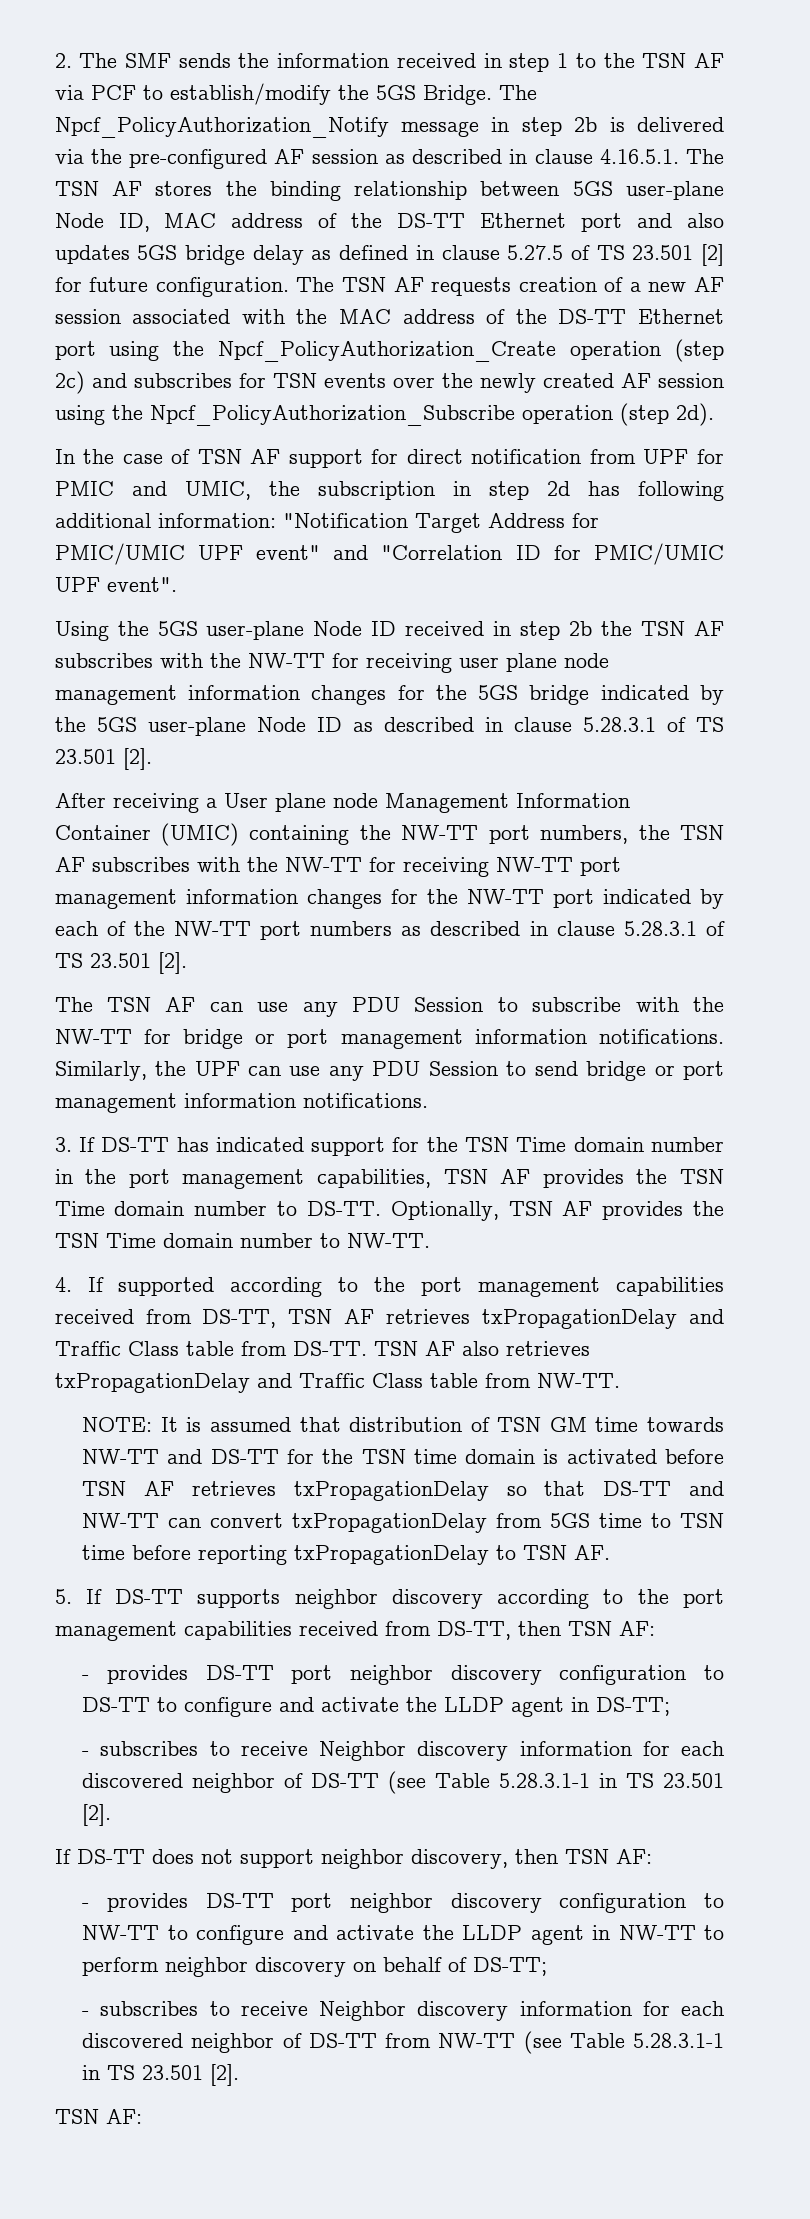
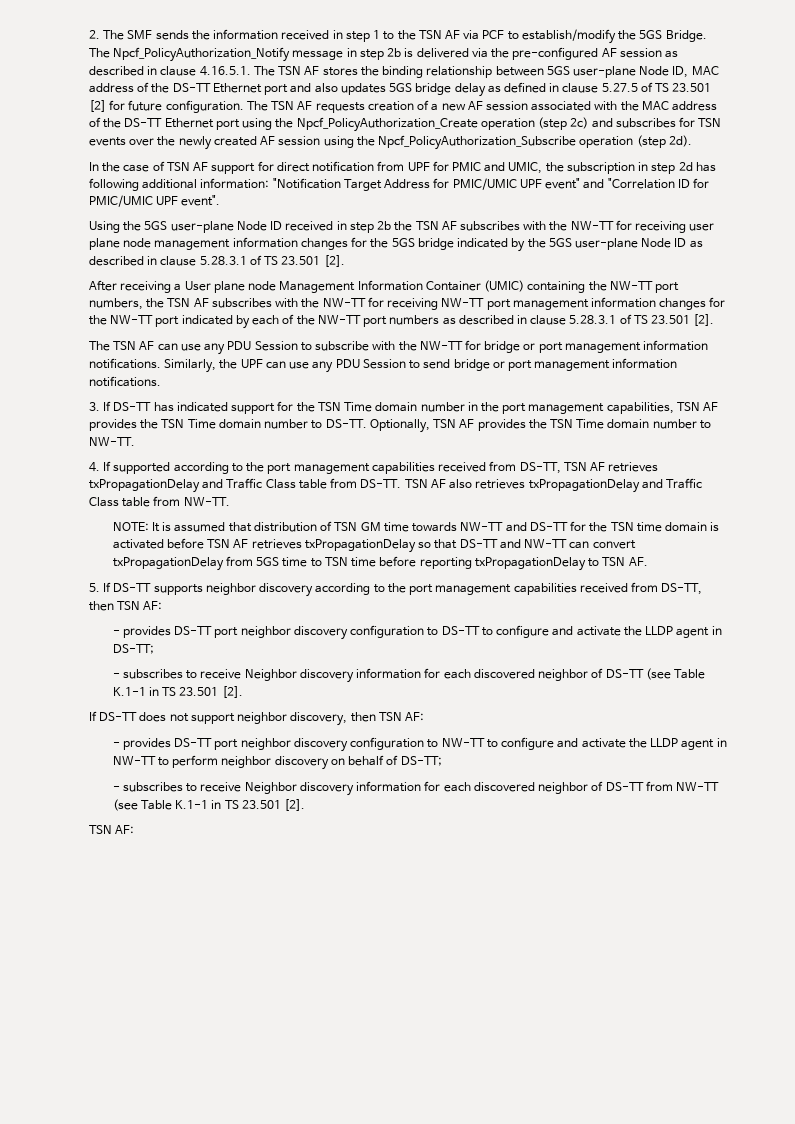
- - subscribes to receive Neighbor discovery information for each discovered neighbor of DS-TT (see Table 5.28.3.1-1 in TS 23.501 [2].
+ - subscribes to receive Neighbor discovery information for each discovered neighbor of DS-TT (see Table K.1-1 in TS 23.501 [2].
- - subscribes to receive Neighbor discovery information for each discovered neighbor of DS-TT from NW-TT (see Table 5.28.3.1-1 in TS 23.501 [2].
+ - subscribes to receive Neighbor discovery information for each discovered neighbor of DS-TT from NW-TT (see Table K.1-1 in TS 23.501 [2].

